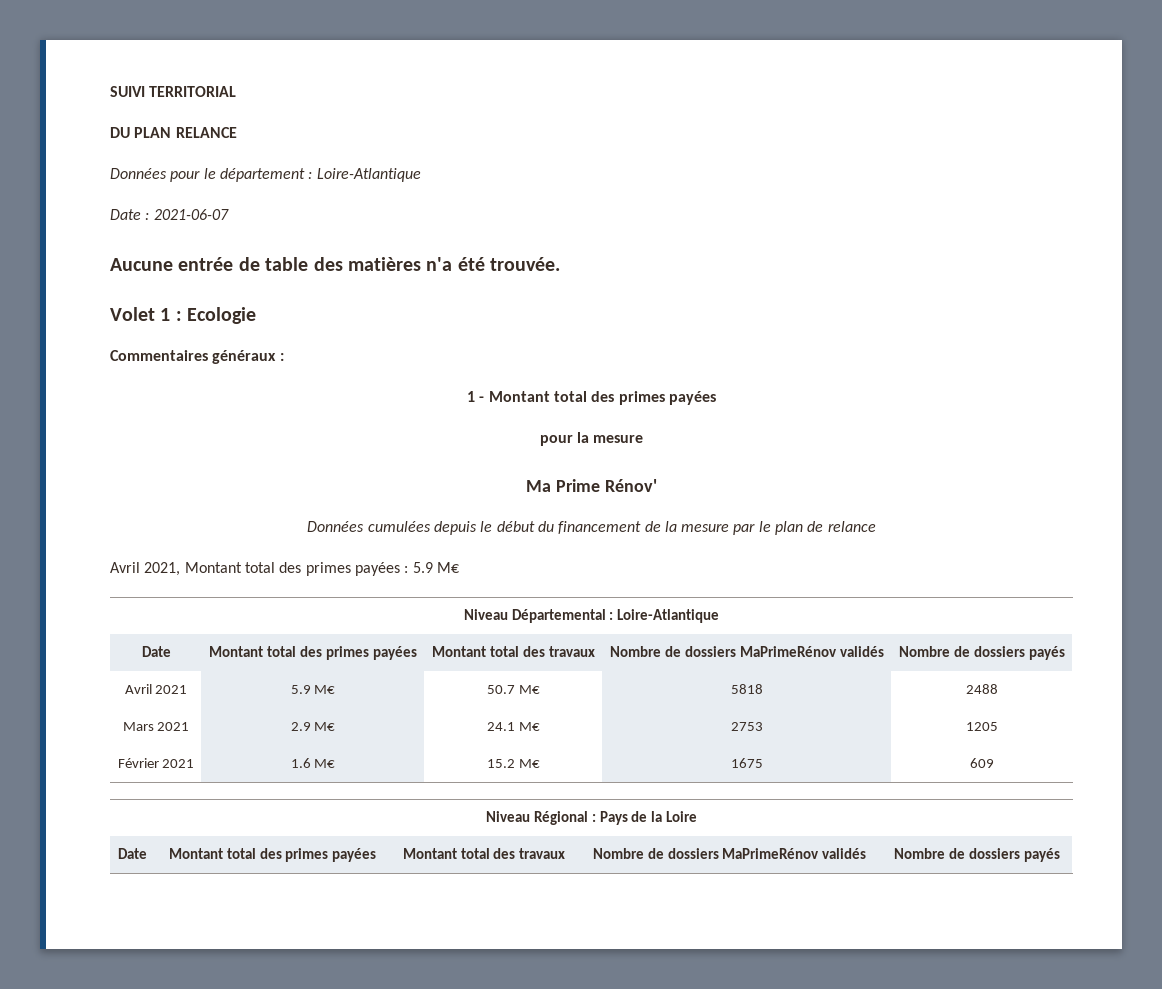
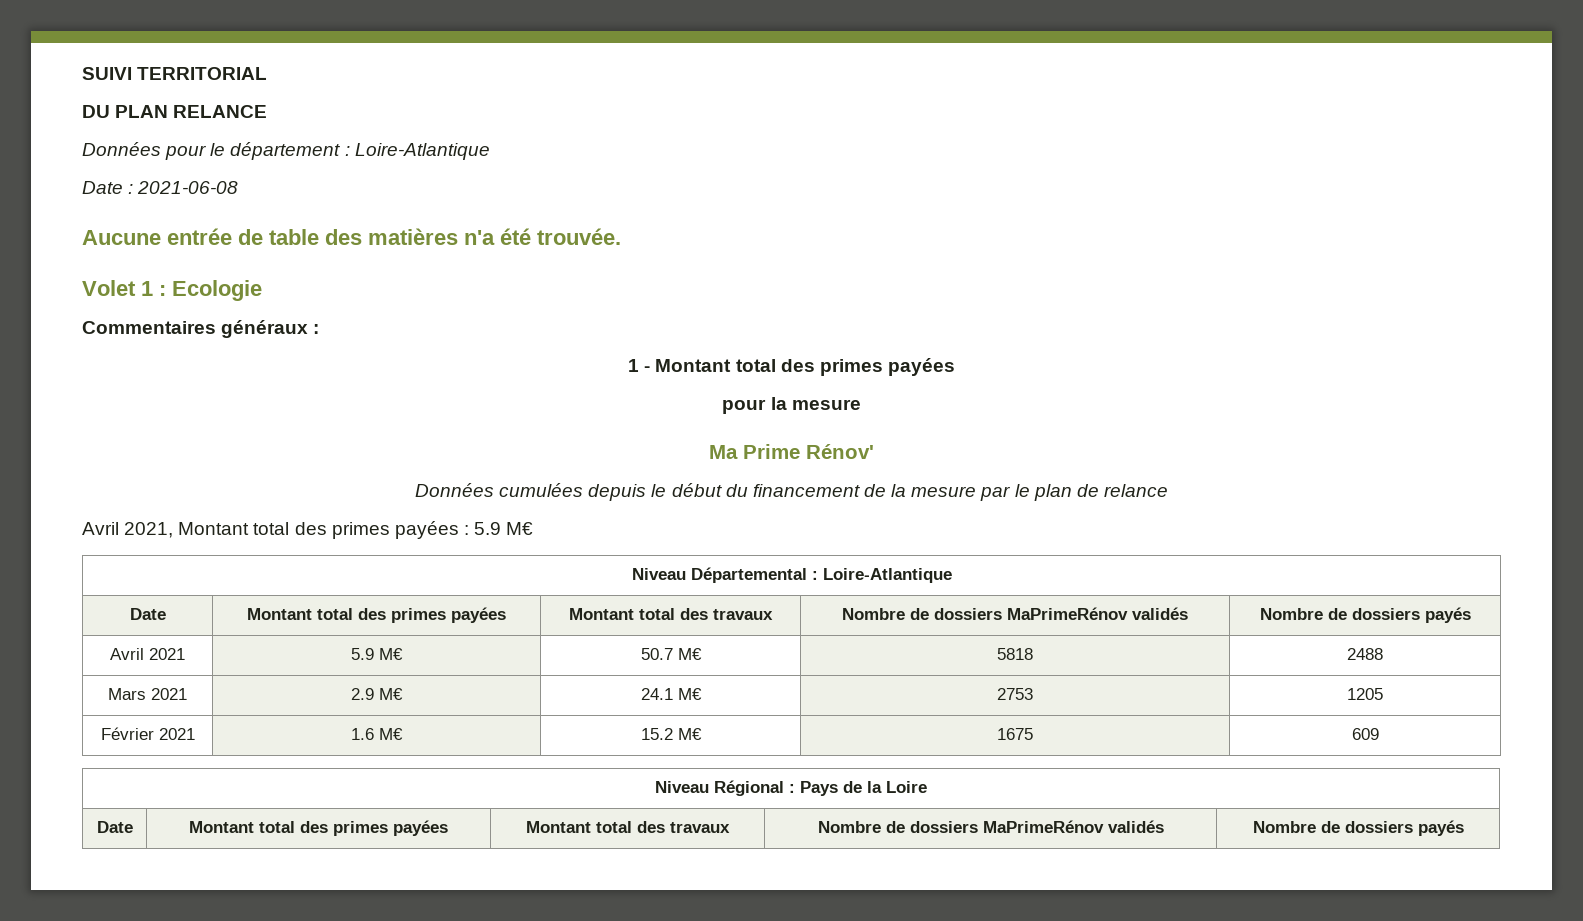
- Date : 2021-06-07
+ Date : 2021-06-08

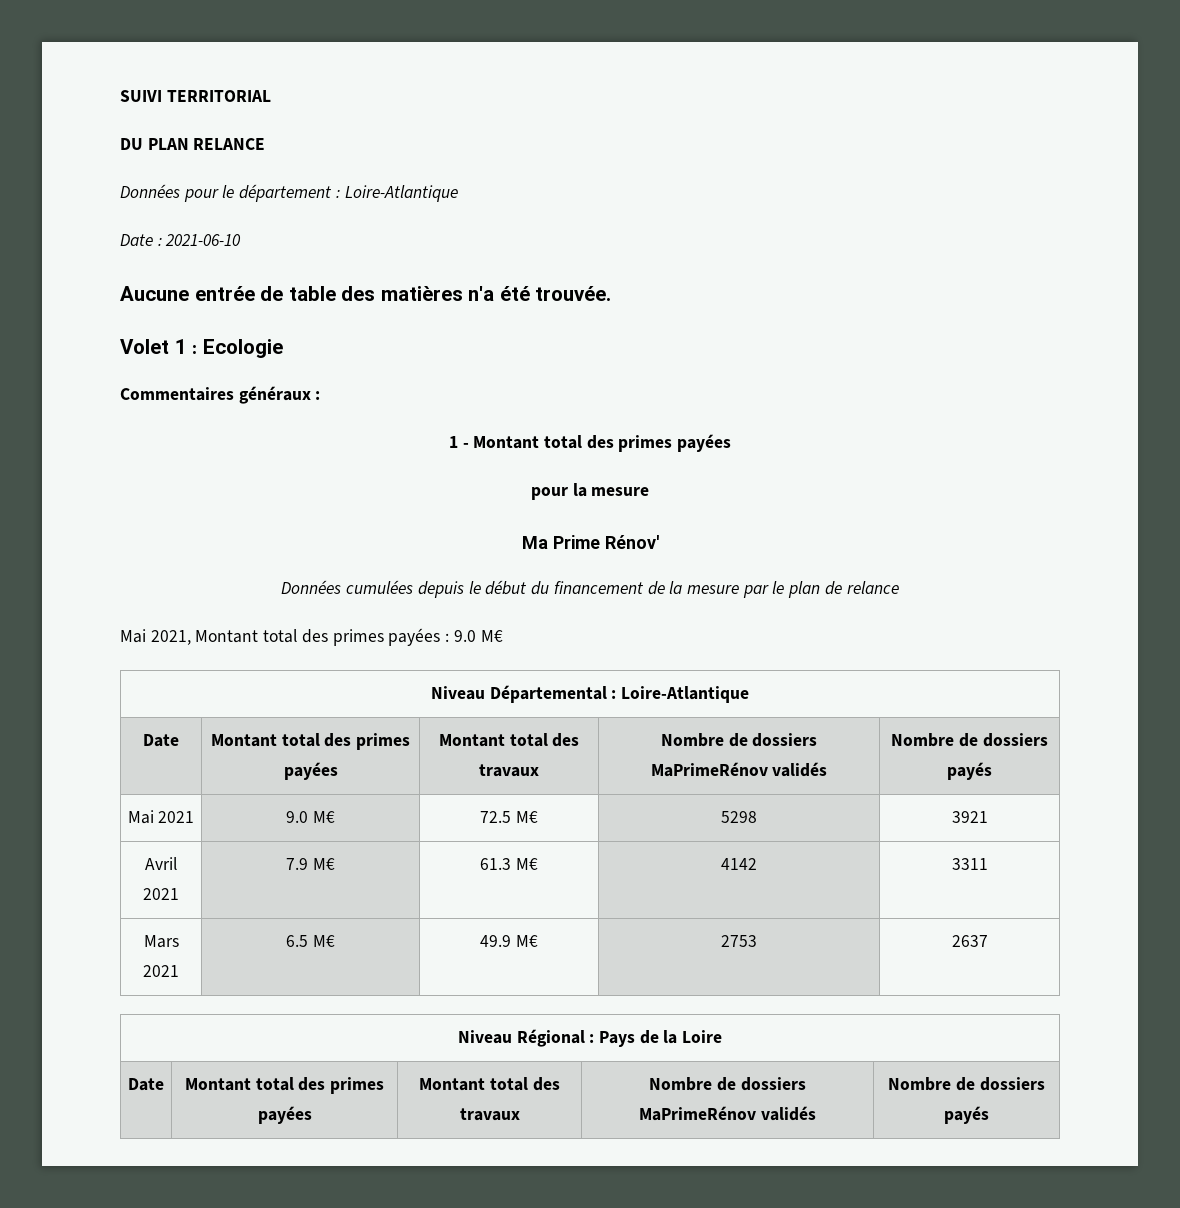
- Date : 2021-06-08
+ Date : 2021-06-10
- Avril 2021, Montant total des primes payées : 5.9 M€
+ Mai 2021, Montant total des primes payées : 9.0 M€
+ Mai 2021 | 9.0 M€ | 72.5 M€ | 5298 | 3921
- Avril 2021 | 5.9 M€ | 50.7 M€ | 5818 | 2488
+ Avril 2021 | 7.9 M€ | 61.3 M€ | 4142 | 3311
- Mars 2021 | 2.9 M€ | 24.1 M€ | 2753 | 1205
- Février 2021 | 1.6 M€ | 15.2 M€ | 1675 | 609
+ Mars 2021 | 6.5 M€ | 49.9 M€ | 2753 | 2637

